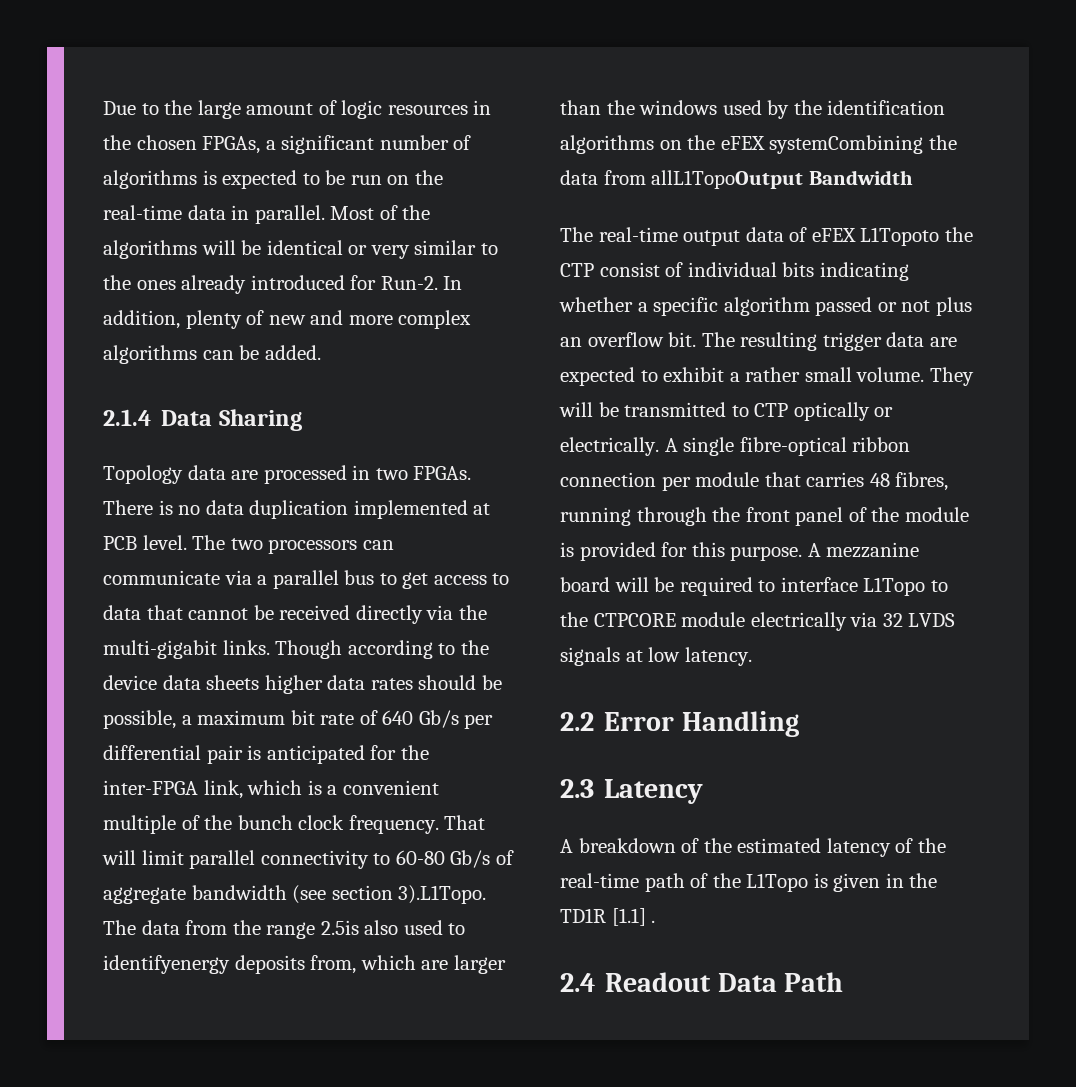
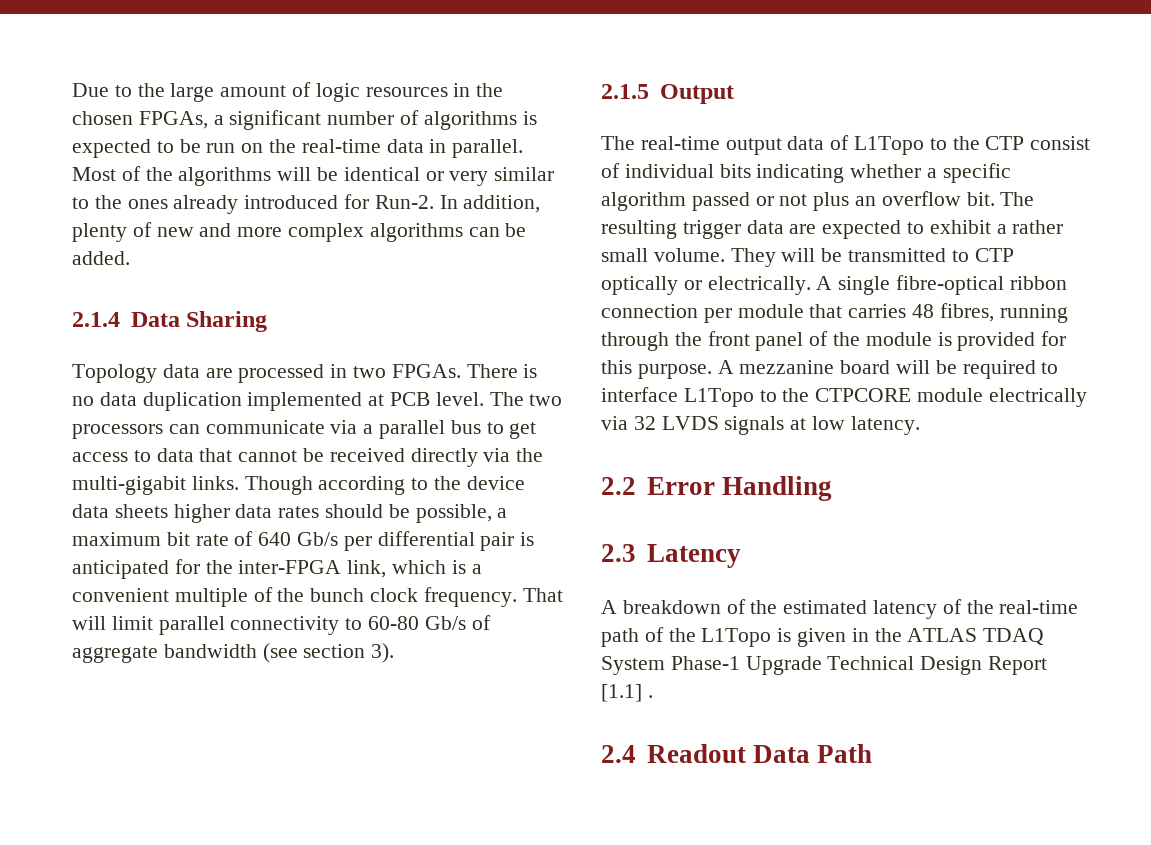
- That will limit parallel connectivity to 60-80 Gb/s of aggregate bandwidth (see section 3).L1Topo. The data from the range 2.5is also used to identifyenergy deposits from, which are larger than the windows used by the identification algorithms on the eFEX systemCombining the data from allL1TopoOutput Bandwidth
+ That will limit parallel connectivity to 60-80 Gb/s of aggregate bandwidth (see section 3).
+ 2.1.5 Output
- The real-time output data of eFEX L1Topoto the CTP consist of individual bits indicating whether a specific algorithm passed or not plus an overflow bit.
+ The real-time output data of L1Topo to the CTP consist of individual bits indicating whether a specific algorithm passed or not plus an overflow bit.
- A breakdown of the estimated latency of the real-time path of the L1Topo is given in the TD1R [1.1] .
+ A breakdown of the estimated latency of the real-time path of the L1Topo is given in the ATLAS TDAQ System Phase-1 Upgrade Technical Design Report [1.1] .

